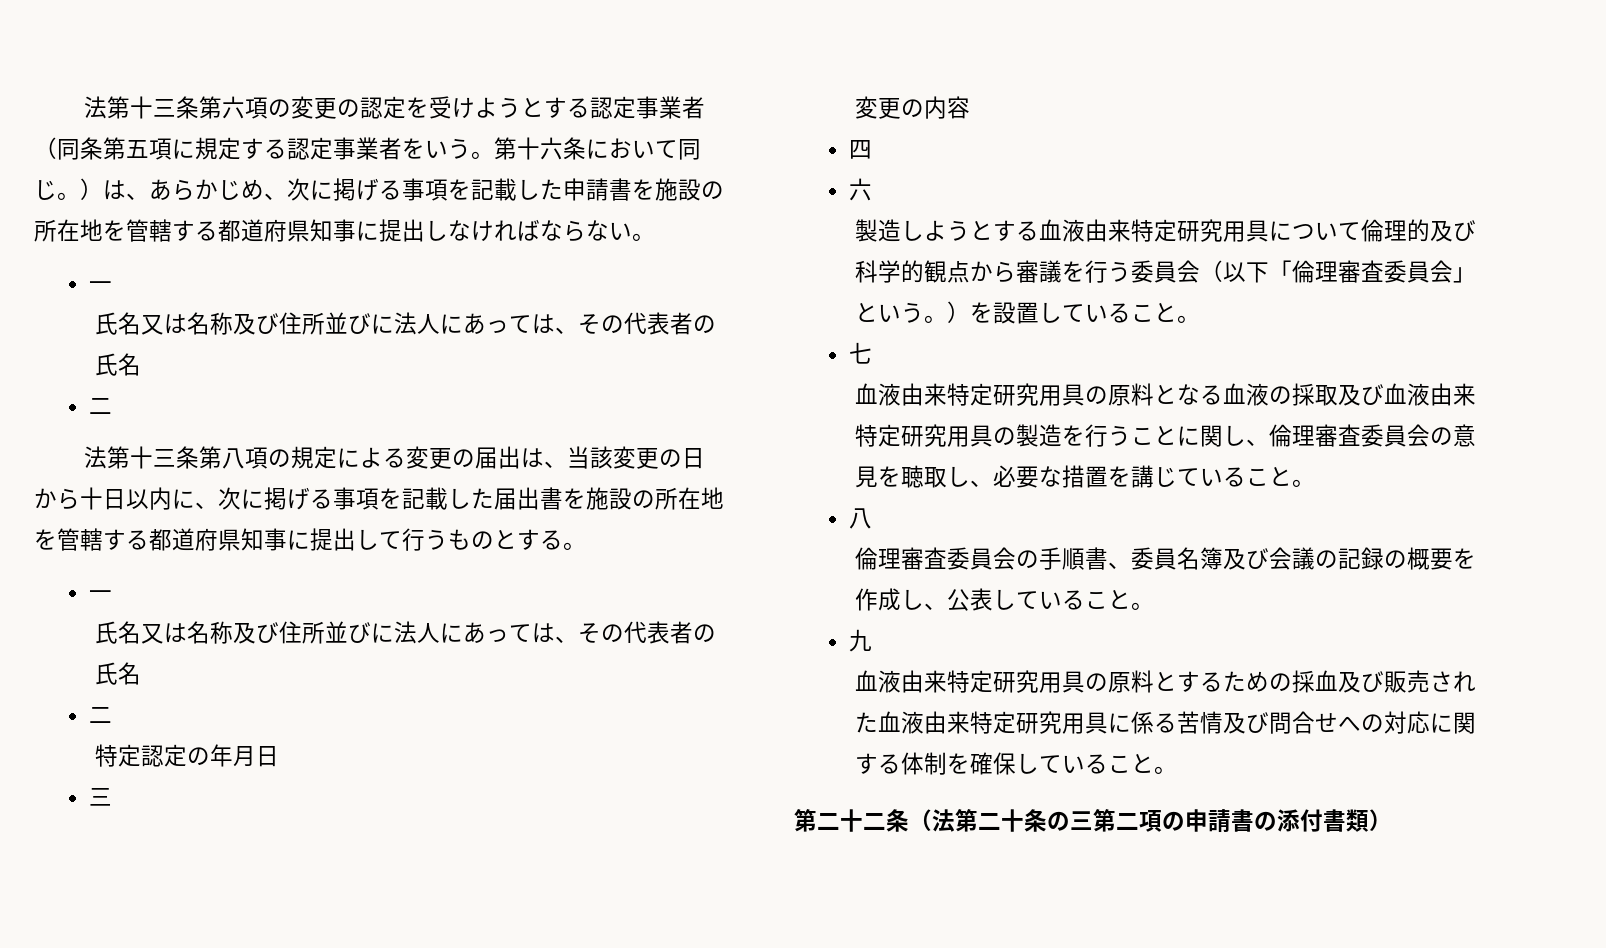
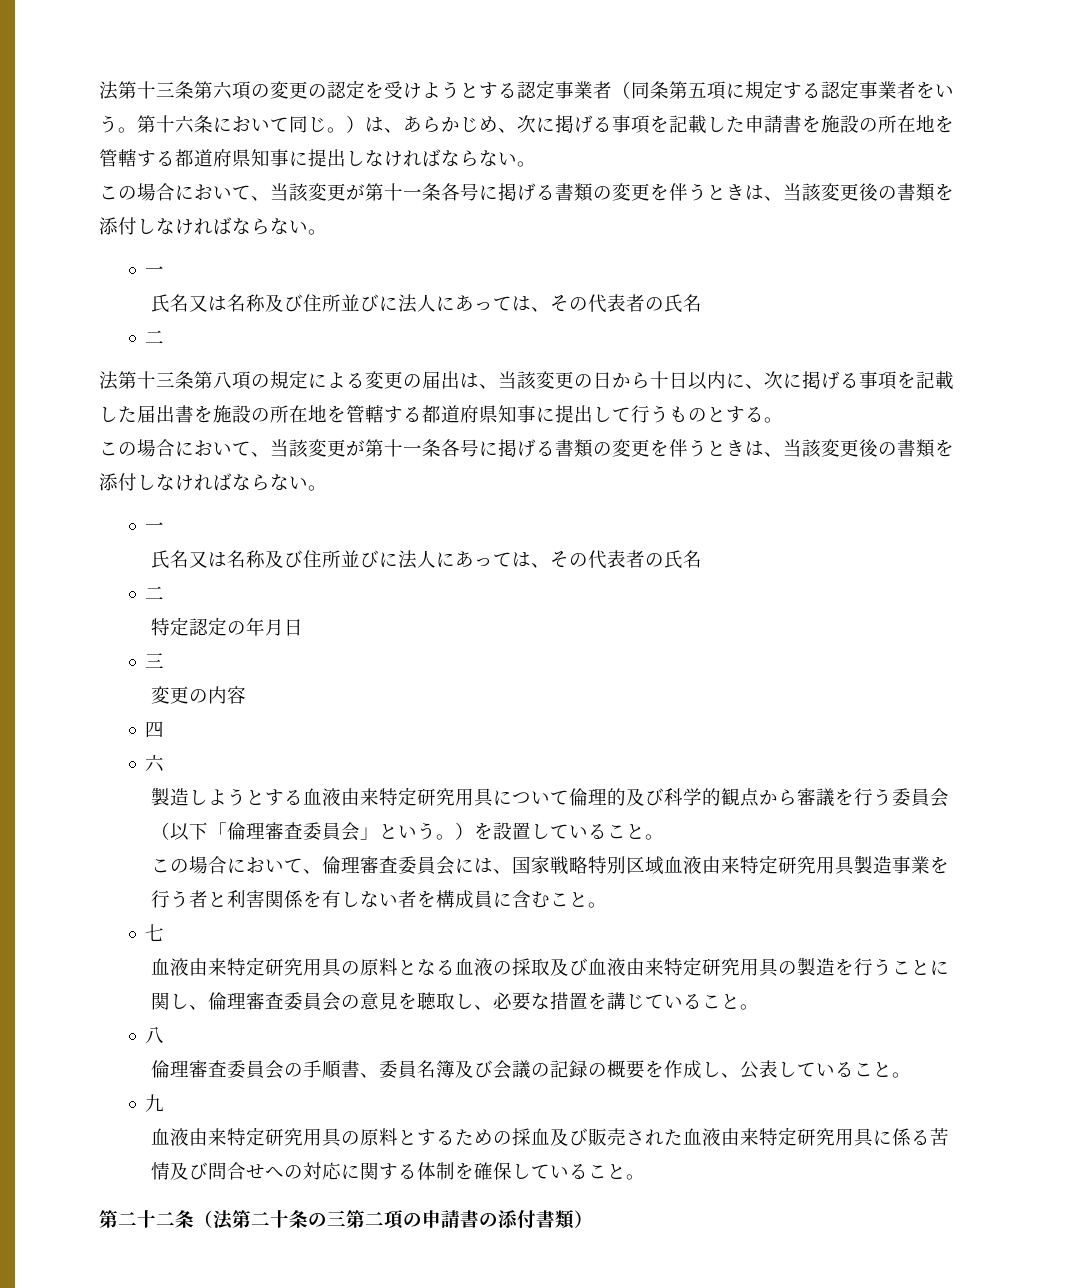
  第十六条において同じ。）は、あらかじめ、次に掲げる事項を記載した申請書を施設の所在地を管轄する都道府県知事に提出しなければならない。
+ この場合において、当該変更が第十一条各号に掲げる書類の変更を伴うときは、当該変更後の書類を添付しなければならない。
  法第十三条第八項の規定による変更の届出は、当該変更の日から十日以内に、次に掲げる事項を記載した届出書を施設の所在地を管轄する都道府県知事に提出して行うものとする。
+ この場合において、当該変更が第十一条各号に掲げる書類の変更を伴うときは、当該変更後の書類を添付しなければならない。
+ この場合において、倫理審査委員会には、国家戦略特別区域血液由来特定研究用具製造事業を行う者と利害関係を有しない者を構成員に含むこと。

